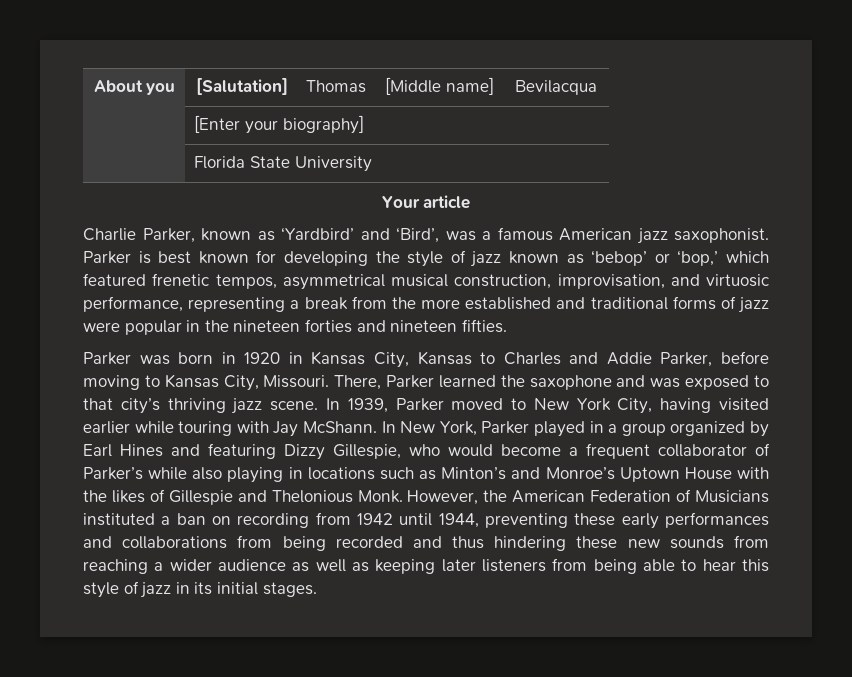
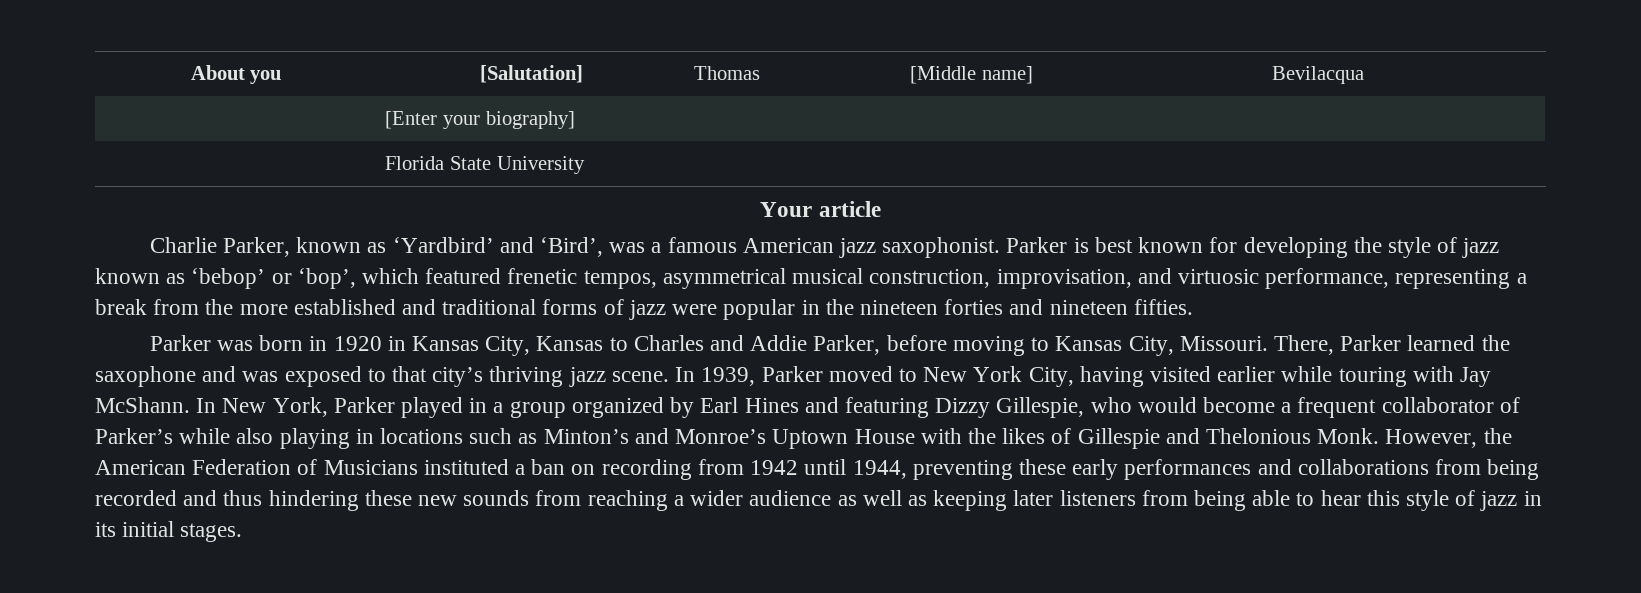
- Parker is best known for developing the style of jazz known as ‘bebop’ or ‘bop,’ which featured frenetic tempos, asymmetrical musical construction, improvisation, and virtuosic performance, representing a break from the more established and traditional forms of jazz were popular in the nineteen forties and nineteen fifties.
+ Parker is best known for developing the style of jazz known as ‘bebop’ or ‘bop’, which featured frenetic tempos, asymmetrical musical construction, improvisation, and virtuosic performance, representing a break from the more established and traditional forms of jazz were popular in the nineteen forties and nineteen fifties.

